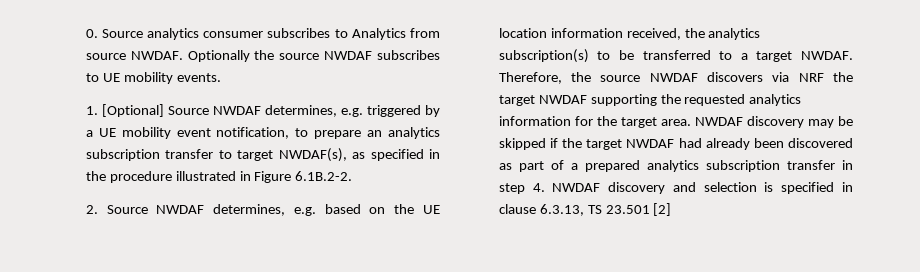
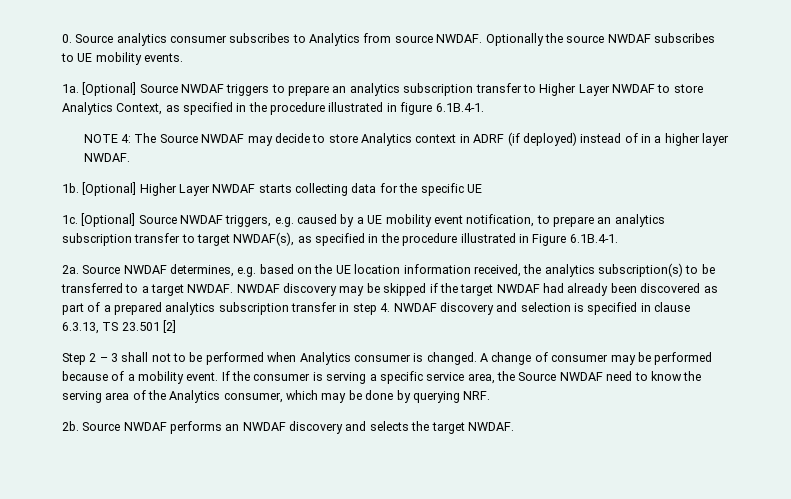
- 1. [Optional] Source NWDAF determines, e.g. triggered by a UE mobility event notification, to prepare an analytics subscription transfer to target NWDAF(s), as specified in the procedure illustrated in Figure 6.1B.2-2.
- 2. Source NWDAF determines, e.g. based on the UE location information received, the analytics subscription(s) to be transferred to a target NWDAF.
+ 1a. [Optional] Source NWDAF triggers to prepare an analytics subscription transfer to Higher Layer NWDAF to store Analytics Context, as specified in the procedure illustrated in figure 6.1B.4-1.
+ NOTE 4: The Source NWDAF may decide to store Analytics context in ADRF (if deployed) instead of in a higher layer NWDAF.
+ 1b. [Optional] Higher Layer NWDAF starts collecting data for the specific UE
+ 1c. [Optional] Source NWDAF triggers, e.g. caused by a UE mobility event notification, to prepare an analytics subscription transfer to target NWDAF(s), as specified in the procedure illustrated in Figure 6.1B.4-1.
+ 2a. Source NWDAF determines, e.g. based on the UE location information received, the analytics subscription(s) to be transferred to a target NWDAF.
- Therefore, the source NWDAF discovers via NRF the target NWDAF supporting the requested analytics information for the target area.
+ Step 2 – 3 shall not to be performed when Analytics consumer is changed. A change of consumer may be performed because of a mobility event. If the consumer is serving a specific service area, the Source NWDAF need to know the serving area of the Analytics consumer, which may be done by querying NRF.
+ 2b. Source NWDAF performs an NWDAF discovery and selects the target NWDAF.

